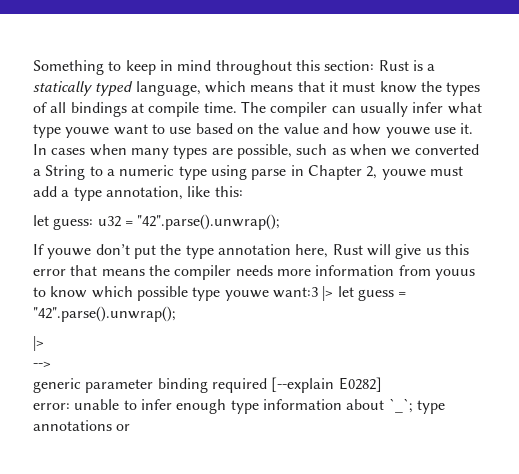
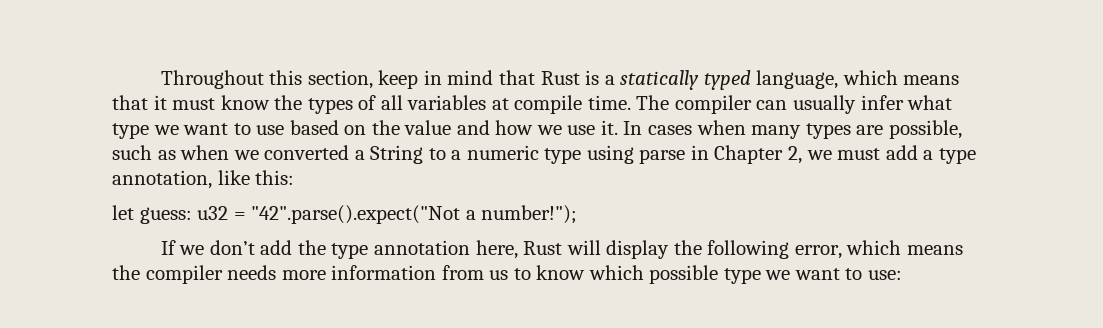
- Something to keep in mind throughout this section: Rust is a statically typed language, which means that it must know the types of all bindings at compile time.
+ Throughout this section, keep in mind that Rust is a statically typed language, which means that it must know the types of all variables at compile time.
- The compiler can usually infer what type youwe want to use based on the value and how youwe use it.
+ The compiler can usually infer what type we want to use based on the value and how we use it.
- In cases when many types are possible, such as when we converted a String to a numeric type using parse in Chapter 2, youwe must add a type annotation, like this:
+ In cases when many types are possible, such as when we converted a String to a numeric type using parse in Chapter 2, we must add a type annotation, like this:
- let guess: u32 = "42".parse().unwrap();
- If youwe don’t put the type annotation here, Rust will give us this error that means the compiler needs more information from youus to know which possible type youwe want:3 |> let guess = "42".parse().unwrap();
- |>
- -->
- generic parameter binding required [--explain E0282]
- error: unable to infer enough type information about `_`; type annotations or
+ let guess: u32 = "42".parse().expect("Not a number!");
+ If we don’t add the type annotation here, Rust will display the following error, which means the compiler needs more information from us to know which possible type we want to use:

